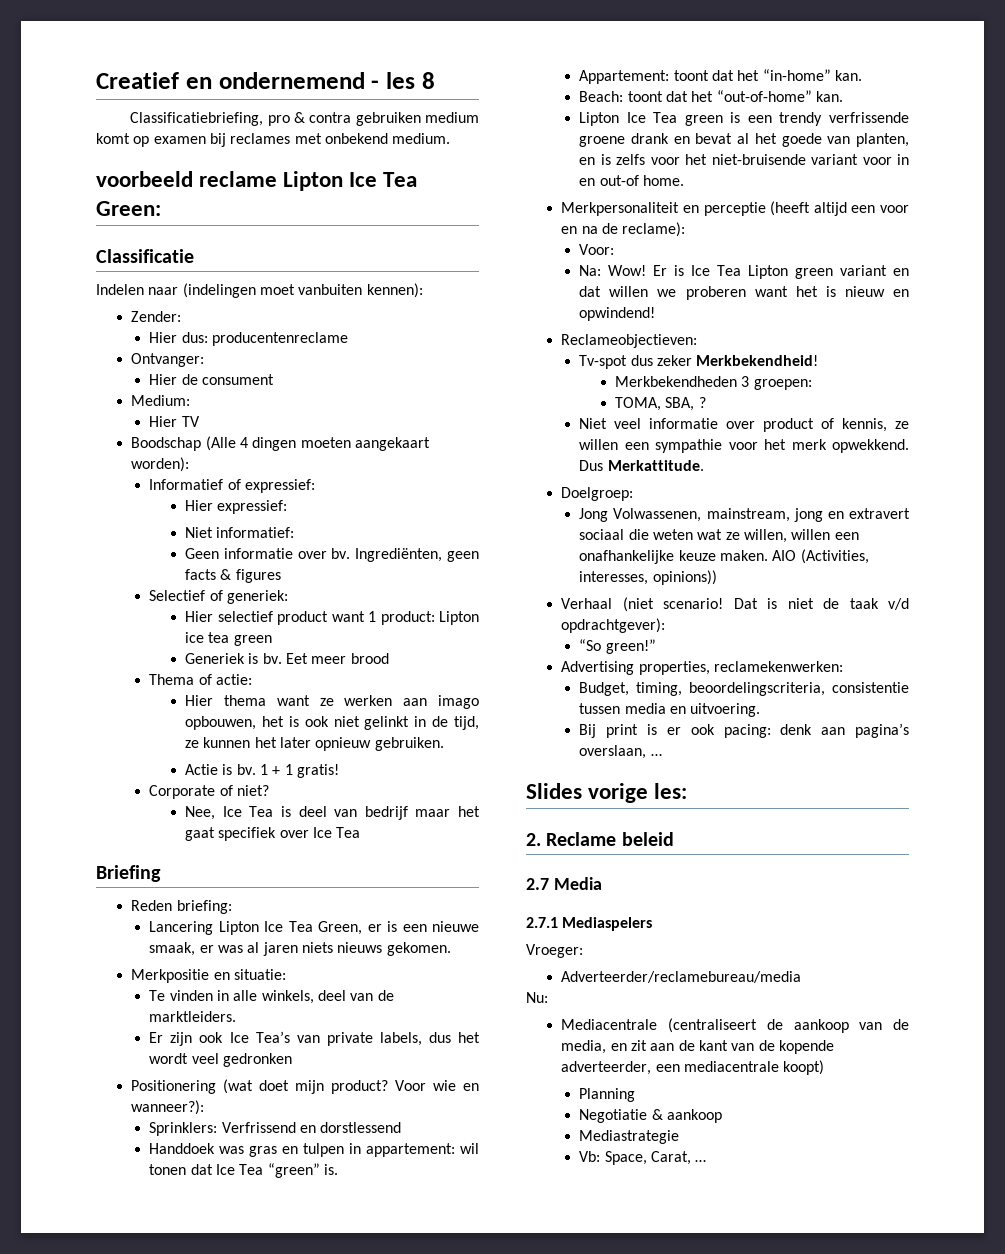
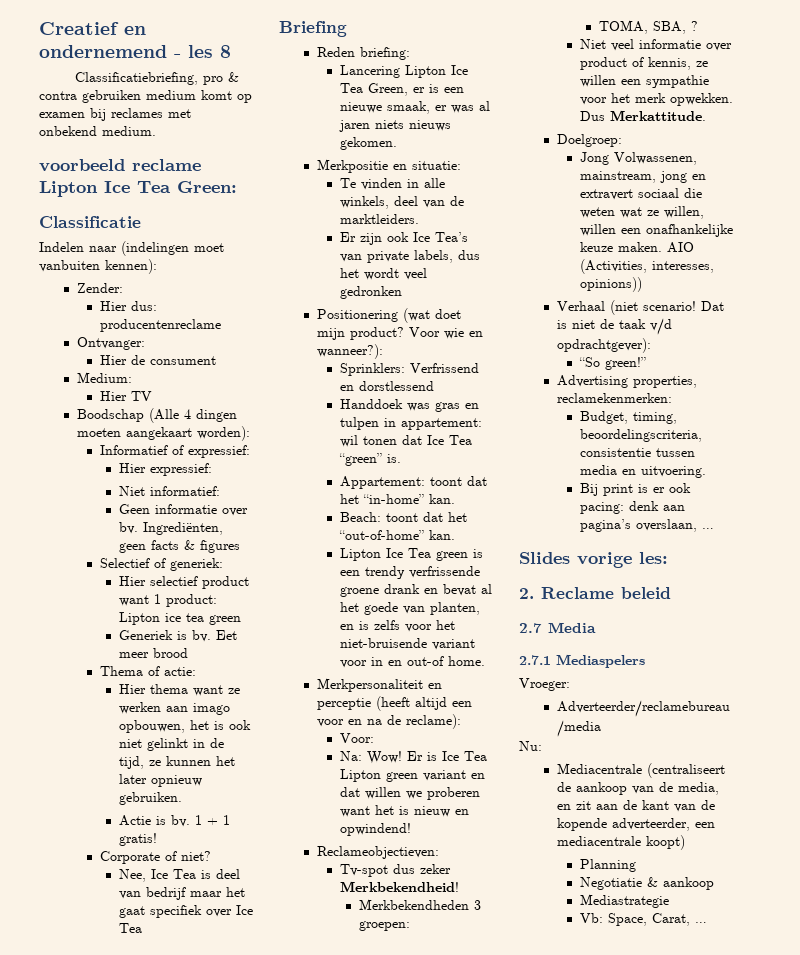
- Niet veel informatie over product of kennis, ze willen een sympathie voor het merk opwekkend.
+ Niet veel informatie over product of kennis, ze willen een sympathie voor het merk opwekken.
- Advertising properties, reclamekenwerken:
+ Advertising properties, reclamekenmerken:

